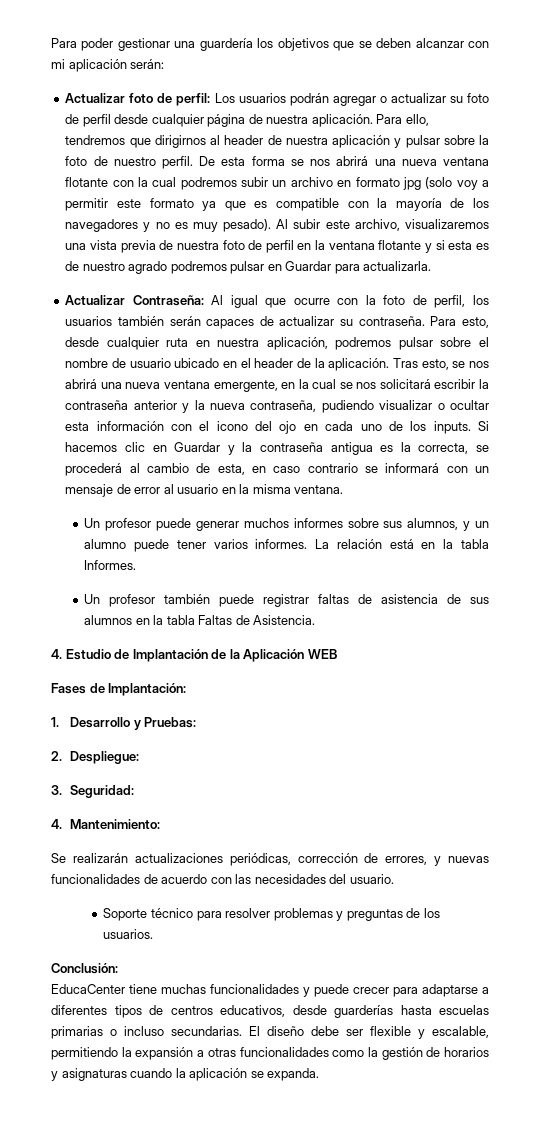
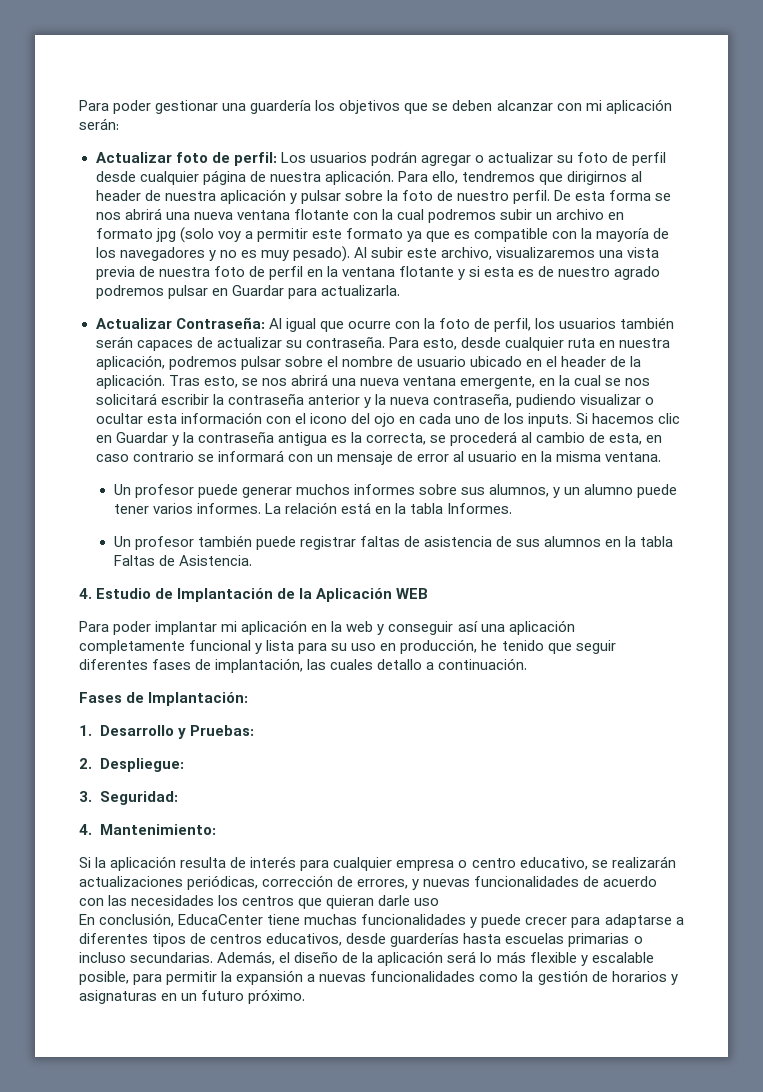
+ Para poder implantar mi aplicación en la web y conseguir así una aplicación completamente funcional y lista para su uso en producción, he tenido que seguir diferentes fases de implantación, las cuales detallo a continuación.
- Se realizarán actualizaciones periódicas, corrección de errores, y nuevas funcionalidades de acuerdo con las necesidades del usuario.
- Soporte técnico para resolver problemas y preguntas de los usuarios.
- Conclusión:
- EducaCenter tiene muchas funcionalidades y puede crecer para adaptarse a diferentes tipos de centros educativos, desde guarderías hasta escuelas primarias o incluso secundarias.
+ Si la aplicación resulta de interés para cualquier empresa o centro educativo, se realizarán actualizaciones periódicas, corrección de errores, y nuevas funcionalidades de acuerdo con las necesidades los centros que quieran darle uso
+ En conclusión, EducaCenter tiene muchas funcionalidades y puede crecer para adaptarse a diferentes tipos de centros educativos, desde guarderías hasta escuelas primarias o incluso secundarias.
- El diseño debe ser flexible y escalable, permitiendo la expansión a otras funcionalidades como la gestión de horarios y asignaturas cuando la aplicación se expanda.
+ Además, el diseño de la aplicación será lo más flexible y escalable posible, para permitir la expansión a nuevas funcionalidades como la gestión de horarios y asignaturas en un futuro próximo.

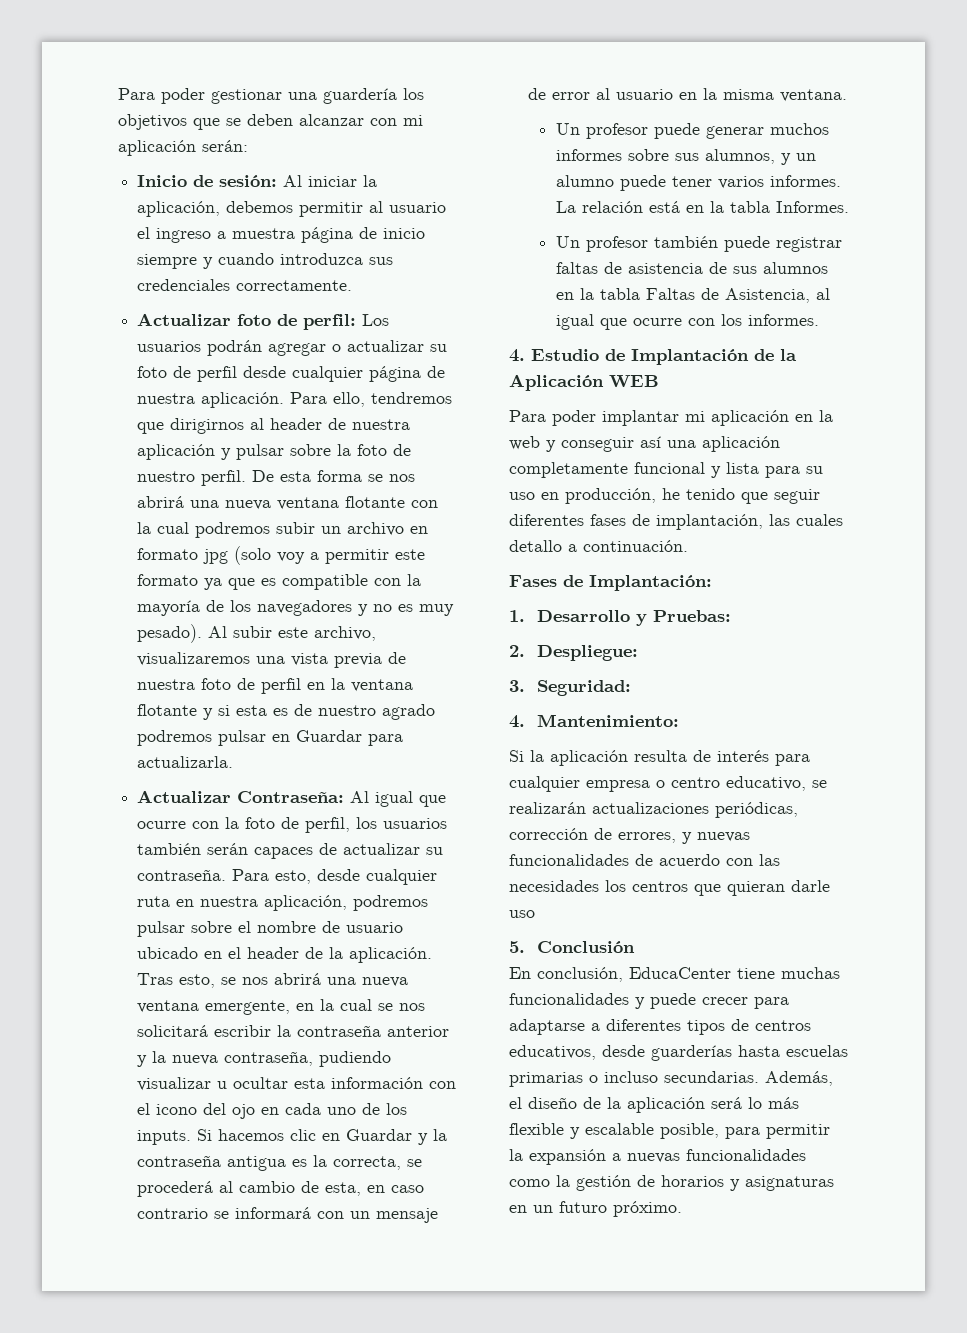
+ Inicio de sesión: Al iniciar la aplicación, debemos permitir al usuario el ingreso a muestra página de inicio siempre y cuando introduzca sus credenciales correctamente.
- Tras esto, se nos abrirá una nueva ventana emergente, en la cual se nos solicitará escribir la contraseña anterior y la nueva contraseña, pudiendo visualizar o ocultar esta información con el icono del ojo en cada uno de los inputs.
+ Tras esto, se nos abrirá una nueva ventana emergente, en la cual se nos solicitará escribir la contraseña anterior y la nueva contraseña, pudiendo visualizar u ocultar esta información con el icono del ojo en cada uno de los inputs.
- Un profesor también puede registrar faltas de asistencia de sus alumnos en la tabla Faltas de Asistencia.
+ Un profesor también puede registrar faltas de asistencia de sus alumnos en la tabla Faltas de Asistencia, al igual que ocurre con los informes.
+ 5. Conclusión

